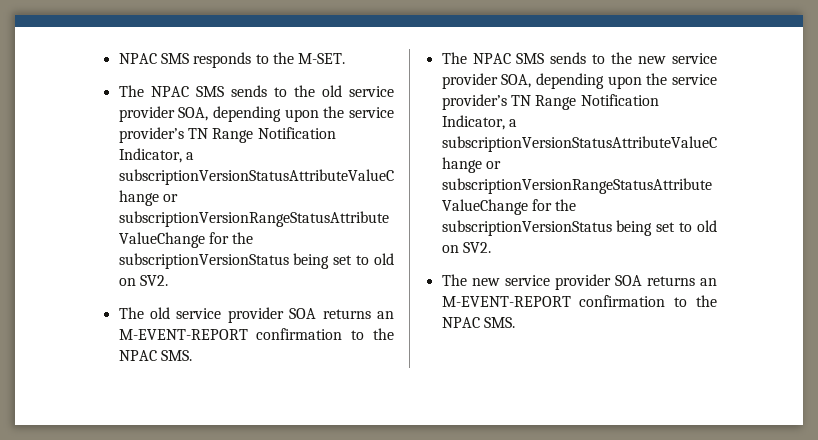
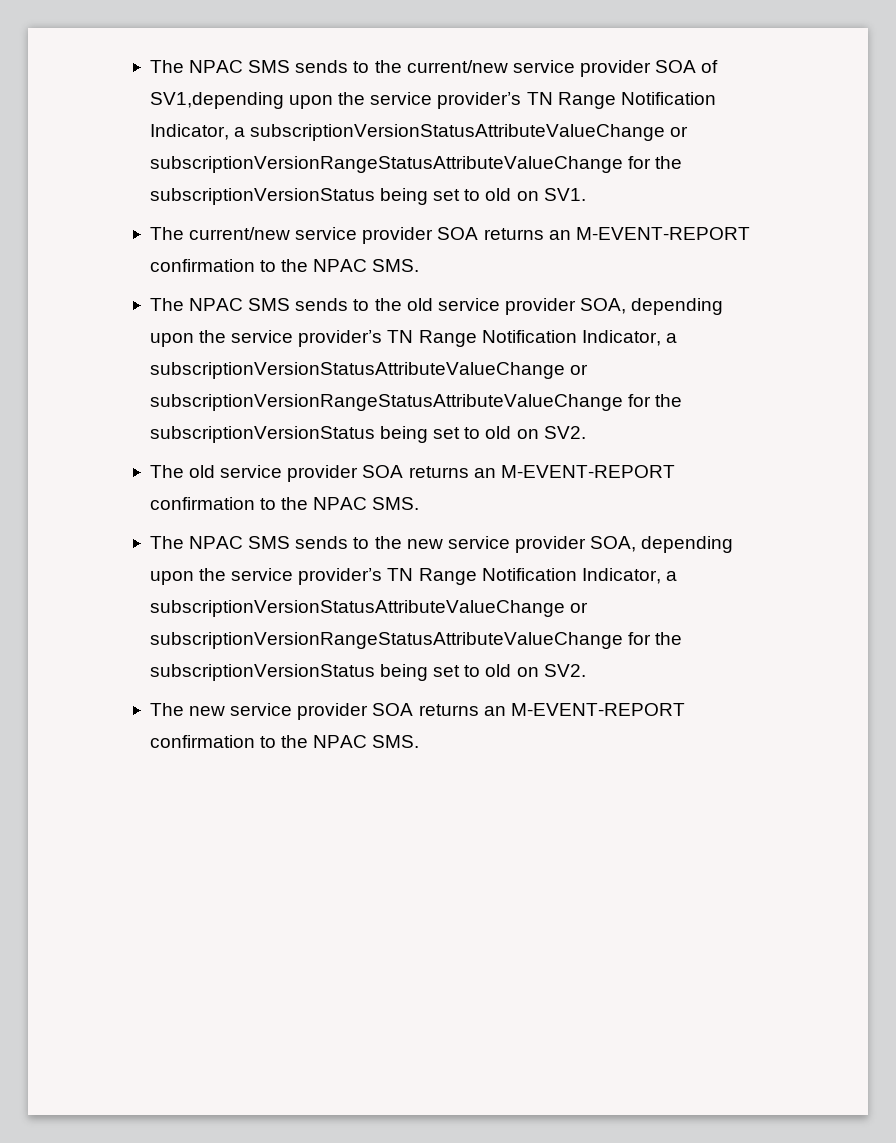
- NPAC SMS responds to the M-SET.
+ The NPAC SMS sends to the current/new service provider SOA of SV1,depending upon the service provider’s TN Range Notification Indicator, a subscriptionVersionStatusAttributeValueChange or subscriptionVersionRangeStatusAttributeValueChange for the subscriptionVersionStatus being set to old on SV1.
+ The current/new service provider SOA returns an M-EVENT-REPORT confirmation to the NPAC SMS.

